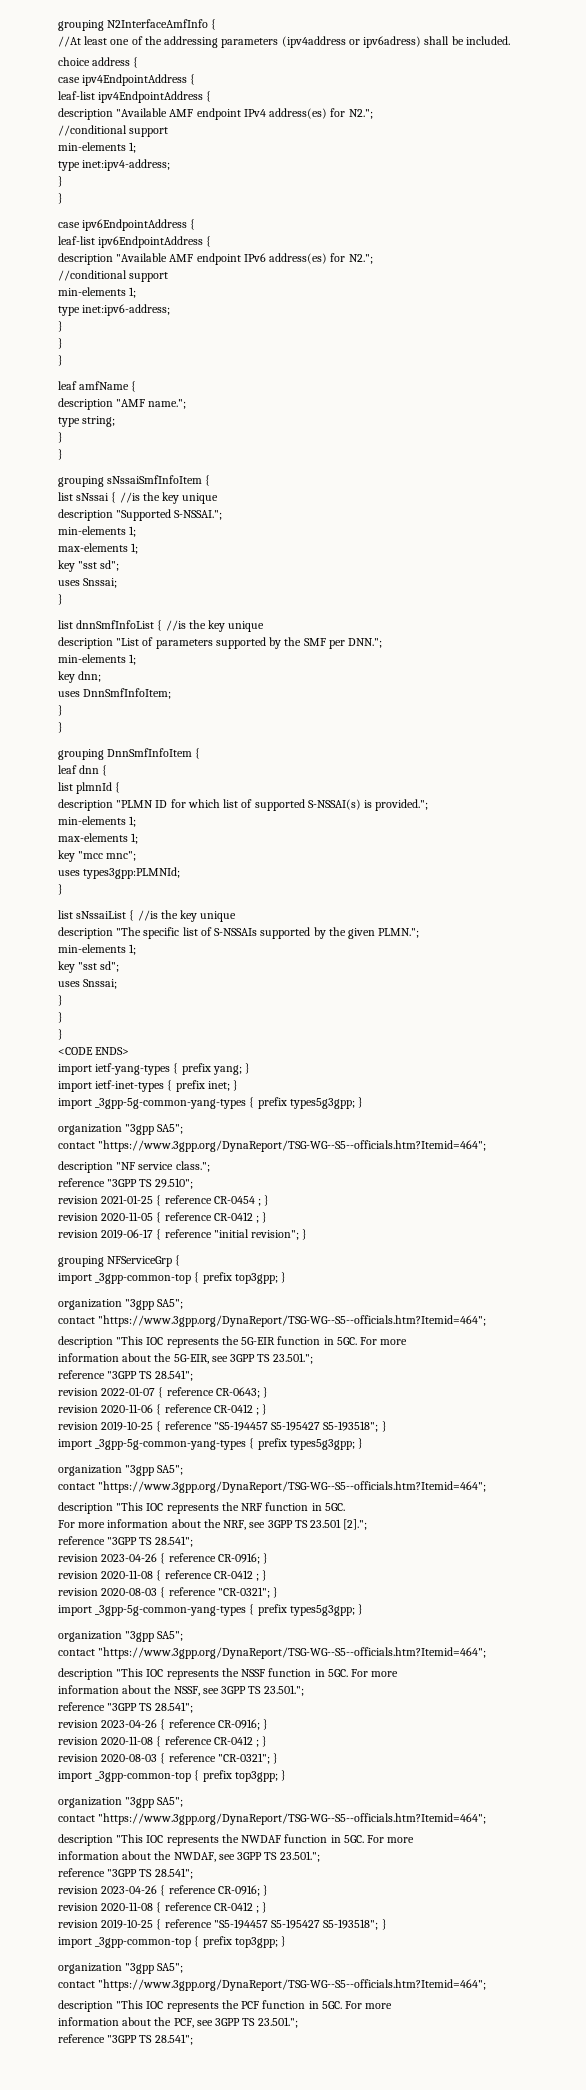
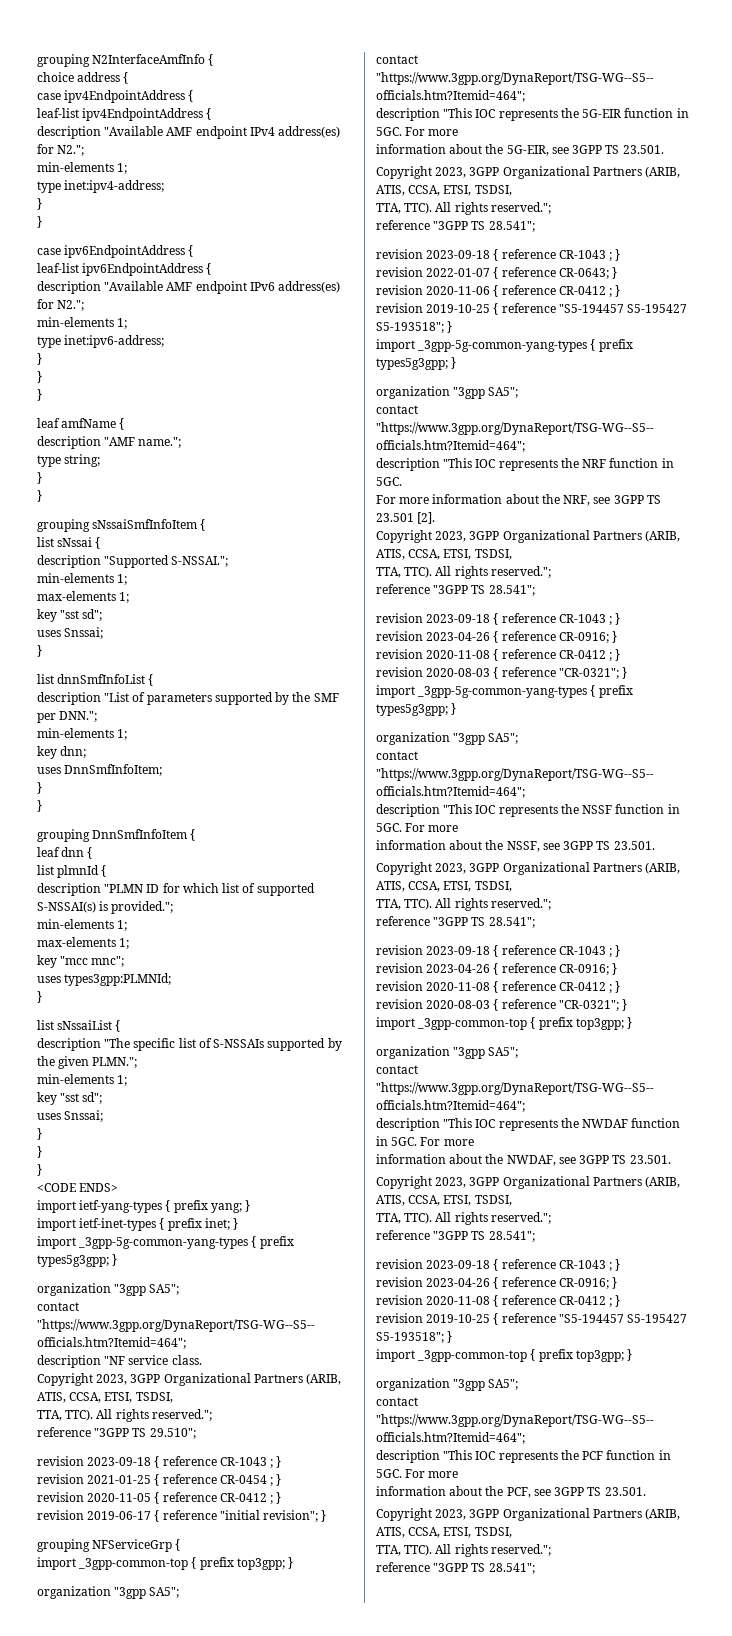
- //At least one of the addressing parameters (ipv4address or ipv6adress) shall be included.
  description "Available AMF endpoint IPv4 address(es) for N2.";
- //conditional support
  description "Available AMF endpoint IPv6 address(es) for N2.";
- //conditional support
- list sNssai { //is the key unique
+ list sNssai {
- list dnnSmfInfoList { //is the key unique
+ list dnnSmfInfoList {
- list sNssaiList { //is the key unique
+ list sNssaiList {
- description "NF service class.";
+ description "NF service class.
+ Copyright 2023, 3GPP Organizational Partners (ARIB, ATIS, CCSA, ETSI, TSDSI,
+ TTA, TTC). All rights reserved.";
  reference "3GPP TS 29.510";
+ revision 2023-09-18 { reference CR-1043 ; }
- information about the 5G-EIR, see 3GPP TS 23.501.";
+ information about the 5G-EIR, see 3GPP TS 23.501.
+ Copyright 2023, 3GPP Organizational Partners (ARIB, ATIS, CCSA, ETSI, TSDSI,
+ TTA, TTC). All rights reserved.";
  reference "3GPP TS 28.541";
+ revision 2023-09-18 { reference CR-1043 ; }
- For more information about the NRF, see 3GPP TS 23.501 [2].";
+ For more information about the NRF, see 3GPP TS 23.501 [2].
+ Copyright 2023, 3GPP Organizational Partners (ARIB, ATIS, CCSA, ETSI, TSDSI,
+ TTA, TTC). All rights reserved.";
  reference "3GPP TS 28.541";
+ revision 2023-09-18 { reference CR-1043 ; }
- information about the NSSF, see 3GPP TS 23.501.";
+ information about the NSSF, see 3GPP TS 23.501.
+ Copyright 2023, 3GPP Organizational Partners (ARIB, ATIS, CCSA, ETSI, TSDSI,
+ TTA, TTC). All rights reserved.";
  reference "3GPP TS 28.541";
+ revision 2023-09-18 { reference CR-1043 ; }
- information about the NWDAF, see 3GPP TS 23.501.";
+ information about the NWDAF, see 3GPP TS 23.501.
+ Copyright 2023, 3GPP Organizational Partners (ARIB, ATIS, CCSA, ETSI, TSDSI,
+ TTA, TTC). All rights reserved.";
  reference "3GPP TS 28.541";
+ revision 2023-09-18 { reference CR-1043 ; }
- information about the PCF, see 3GPP TS 23.501.";
+ information about the PCF, see 3GPP TS 23.501.
+ Copyright 2023, 3GPP Organizational Partners (ARIB, ATIS, CCSA, ETSI, TSDSI,
+ TTA, TTC). All rights reserved.";

